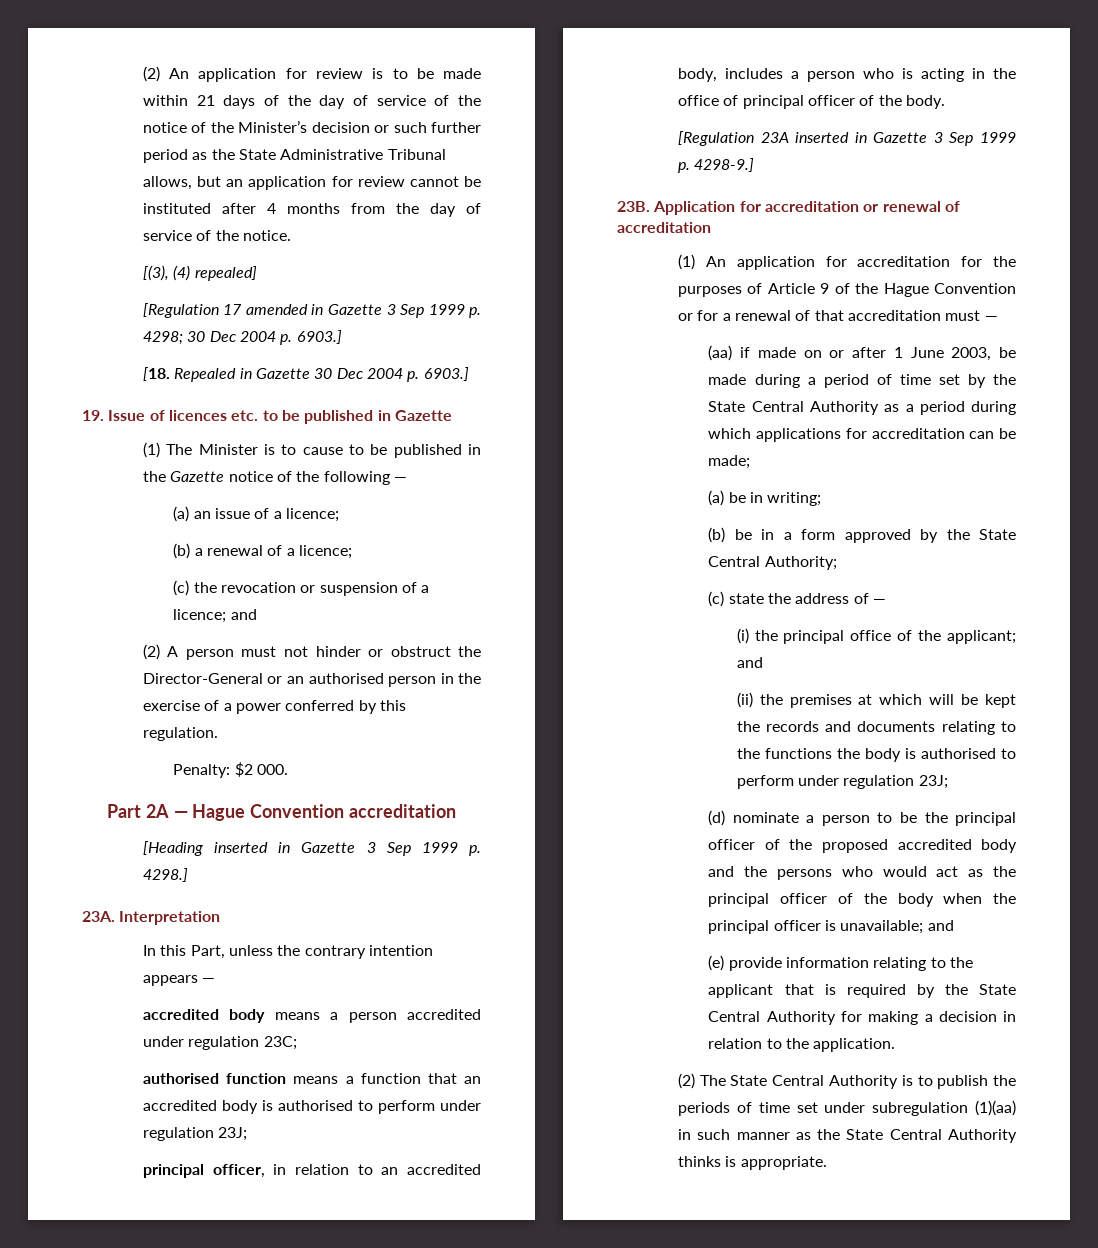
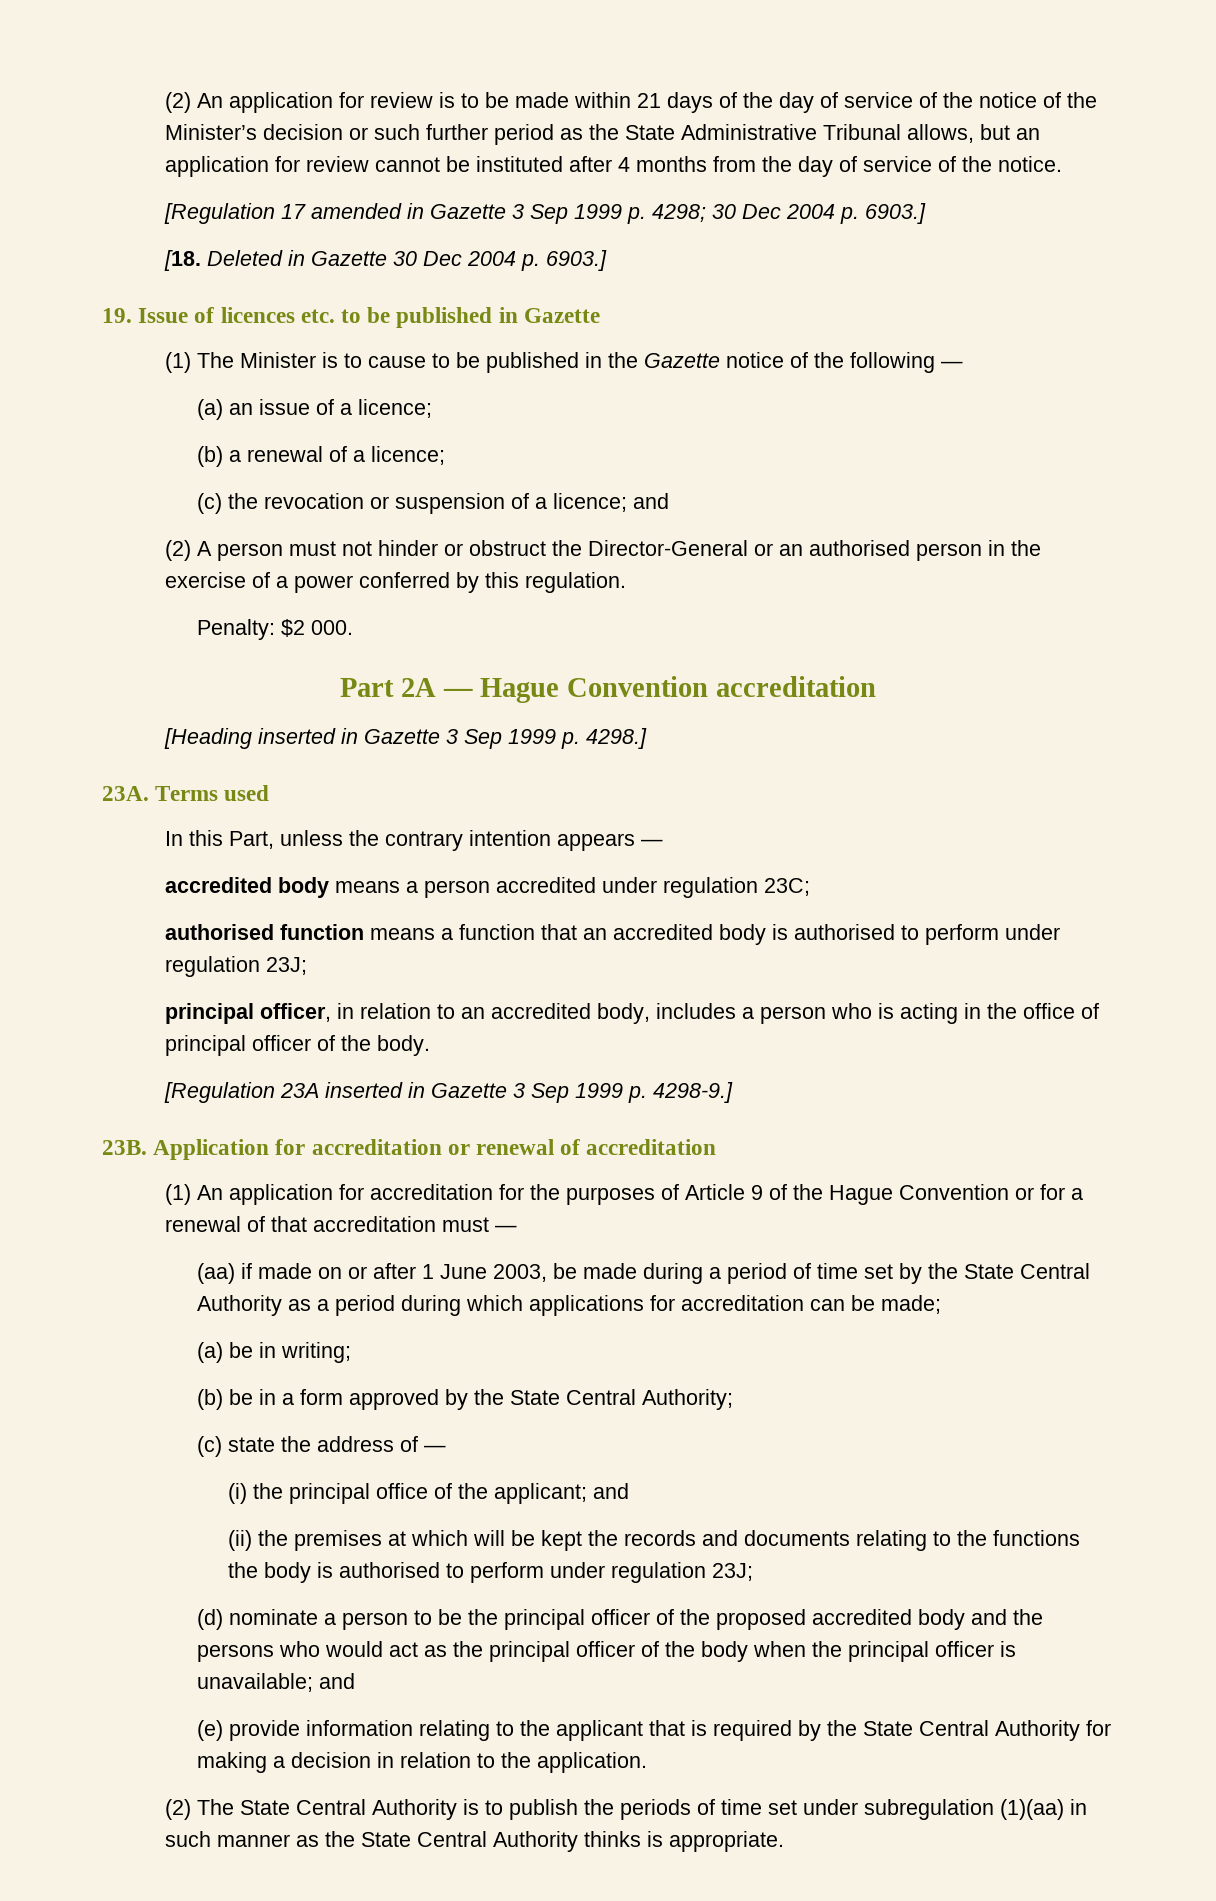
- [(3), (4) repealed]
- [18. Repealed in Gazette 30 Dec 2004 p. 6903.]
+ [18. Deleted in Gazette 30 Dec 2004 p. 6903.]
- Interpretation
+ Terms used

